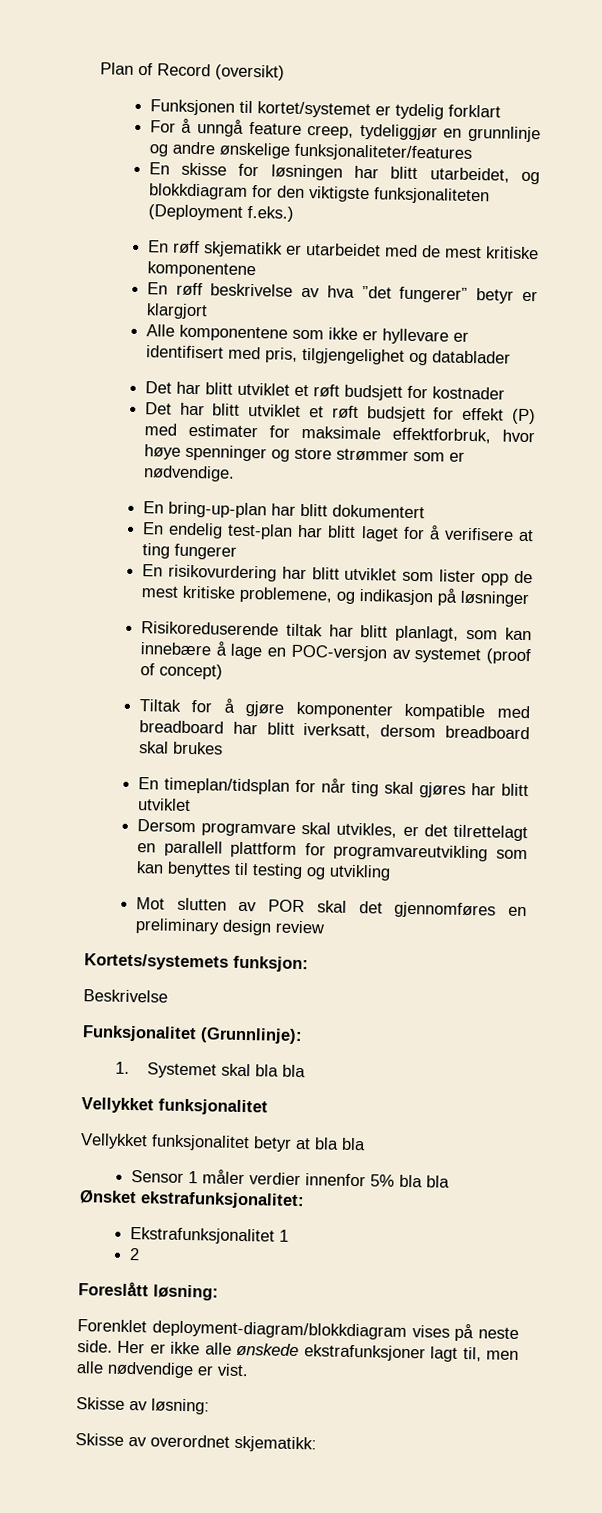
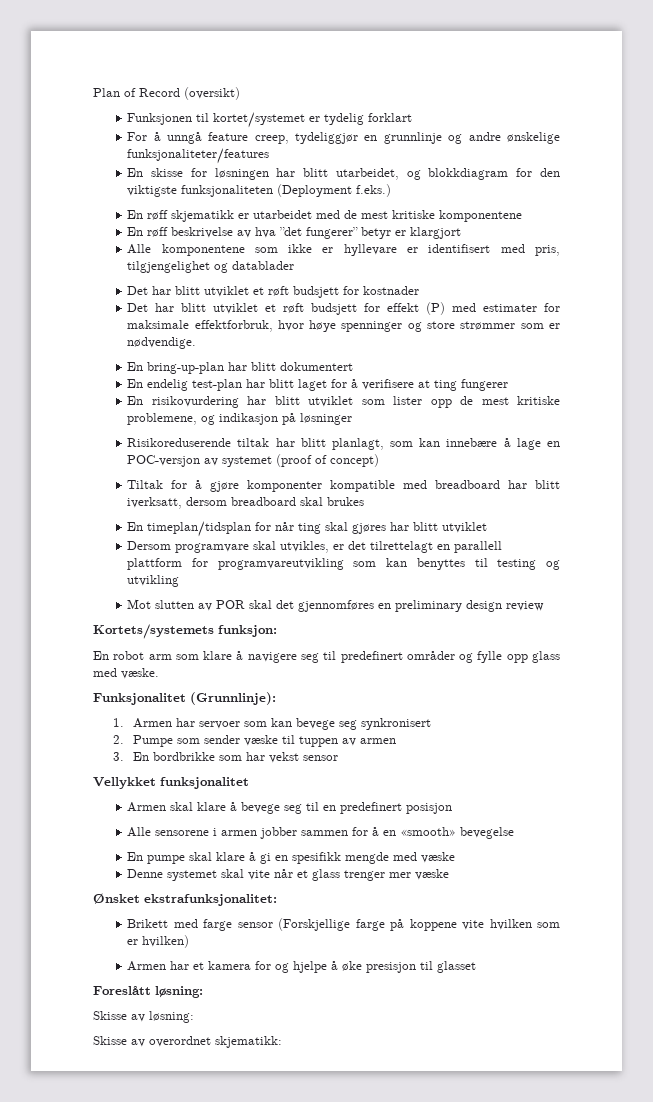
- Beskrivelse
+ En robot arm som klare å navigere seg til predefinert områder og fylle opp glass med væske.
  Funksjonalitet (Grunnlinje):
- 1. Systemet skal bla bla
+ 1. Armen har servoer som kan bevege seg synkronisert
+ 2. Pumpe som sender væske til tuppen av armen
+ 3. En bordbrikke som har vekst sensor
  Vellykket funksjonalitet
- Vellykket funksjonalitet betyr at bla bla
- Sensor 1 måler verdier innenfor 5% bla bla
+ Armen skal klare å bevege seg til en predefinert posisjon
+ Alle sensorene i armen jobber sammen for å en «smooth» bevegelse
+ En pumpe skal klare å gi en spesifikk mengde med væske
+ Denne systemet skal vite når et glass trenger mer væske
  Ønsket ekstrafunksjonalitet:
- Ekstrafunksjonalitet 1
- 2
+ Brikett med farge sensor (Forskjellige farge på koppene vite hvilken som er hvilken)
+ Armen har et kamera for og hjelpe å øke presisjon til glasset
  Foreslått løsning:
- Forenklet deployment-diagram/blokkdiagram vises på neste side. Her er ikke alle ønskede ekstrafunksjoner lagt til, men alle nødvendige er vist.

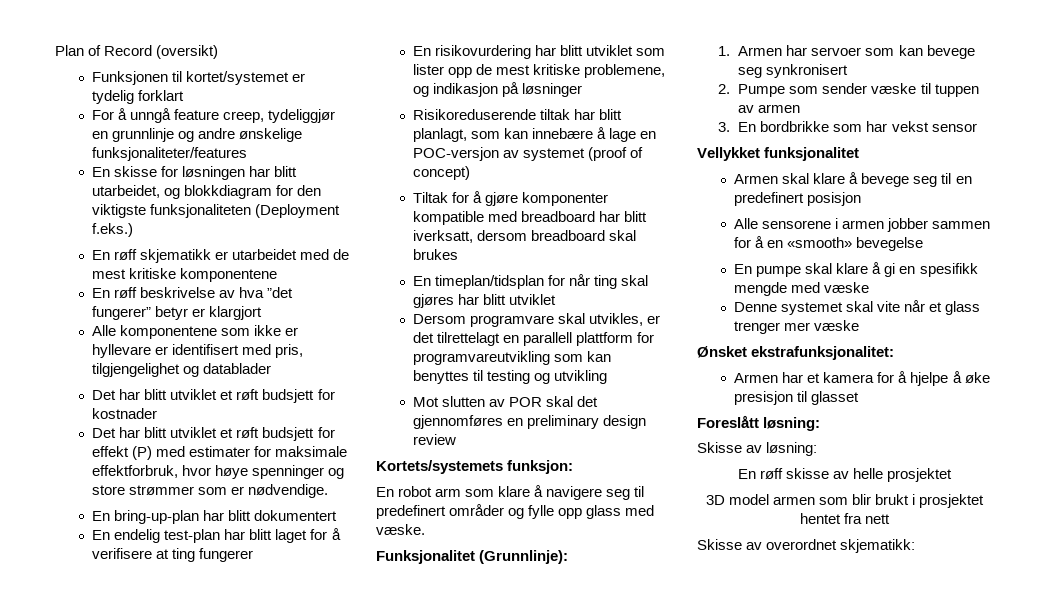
- Brikett med farge sensor (Forskjellige farge på koppene vite hvilken som er hvilken)
- Armen har et kamera for og hjelpe å øke presisjon til glasset
+ Armen har et kamera for å hjelpe å øke presisjon til glasset
+ En røff skisse av helle prosjektet
+ 3D model armen som blir brukt i prosjektet hentet fra nett

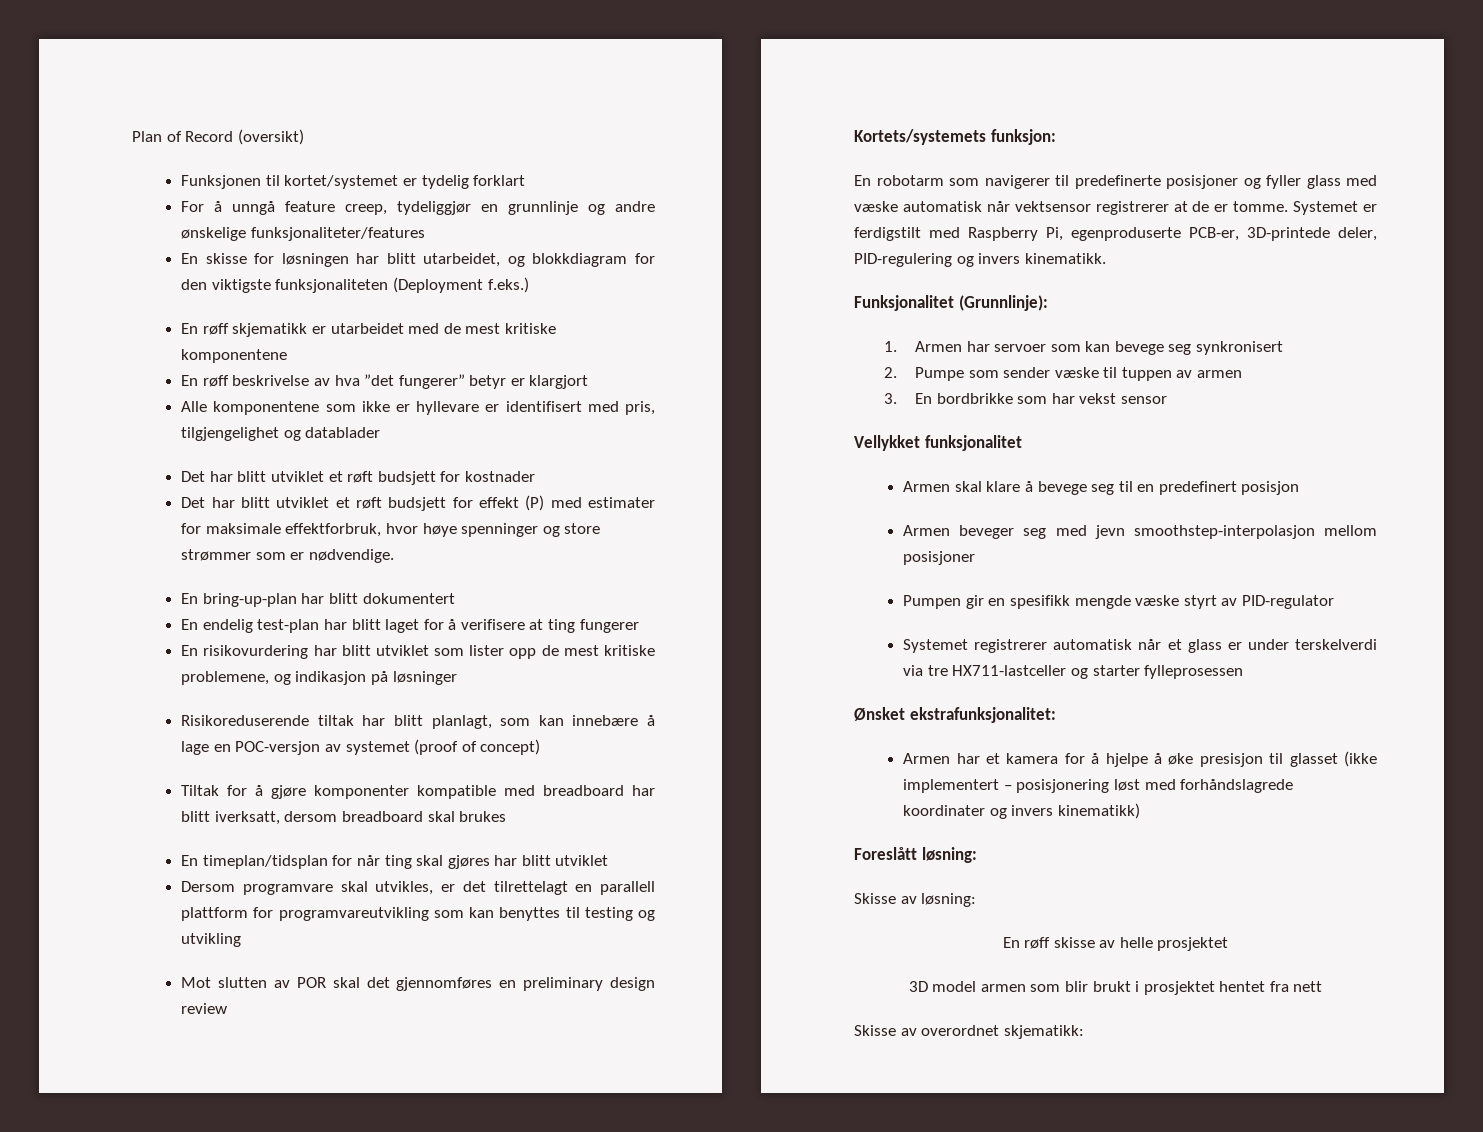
- En robot arm som klare å navigere seg til predefinert områder og fylle opp glass med væske.
+ En robotarm som navigerer til predefinerte posisjoner og fyller glass med væske automatisk når vektsensor registrerer at de er tomme. Systemet er ferdigstilt med Raspberry Pi, egenproduserte PCB-er, 3D-printede deler, PID-regulering og invers kinematikk.
- Alle sensorene i armen jobber sammen for å en «smooth» bevegelse
- En pumpe skal klare å gi en spesifikk mengde med væske
- Denne systemet skal vite når et glass trenger mer væske
+ Armen beveger seg med jevn smoothstep-interpolasjon mellom posisjoner
+ Pumpen gir en spesifikk mengde væske styrt av PID-regulator
+ Systemet registrerer automatisk når et glass er under terskelverdi via tre HX711-lastceller og starter fylleprosessen
- Armen har et kamera for å hjelpe å øke presisjon til glasset
+ Armen har et kamera for å hjelpe å øke presisjon til glasset (ikke implementert – posisjonering løst med forhåndslagrede koordinater og invers kinematikk)

